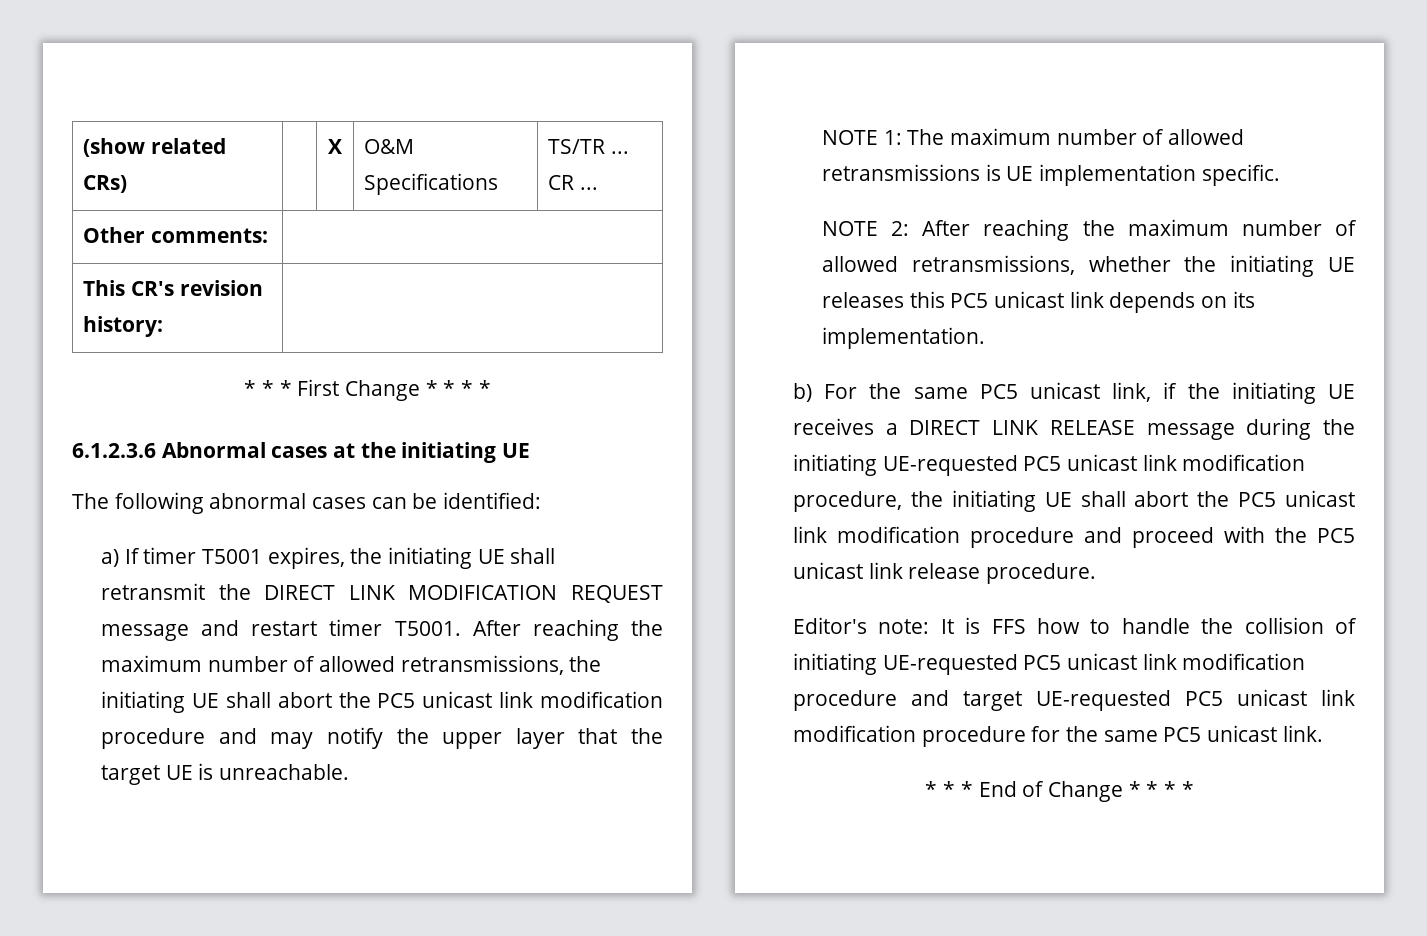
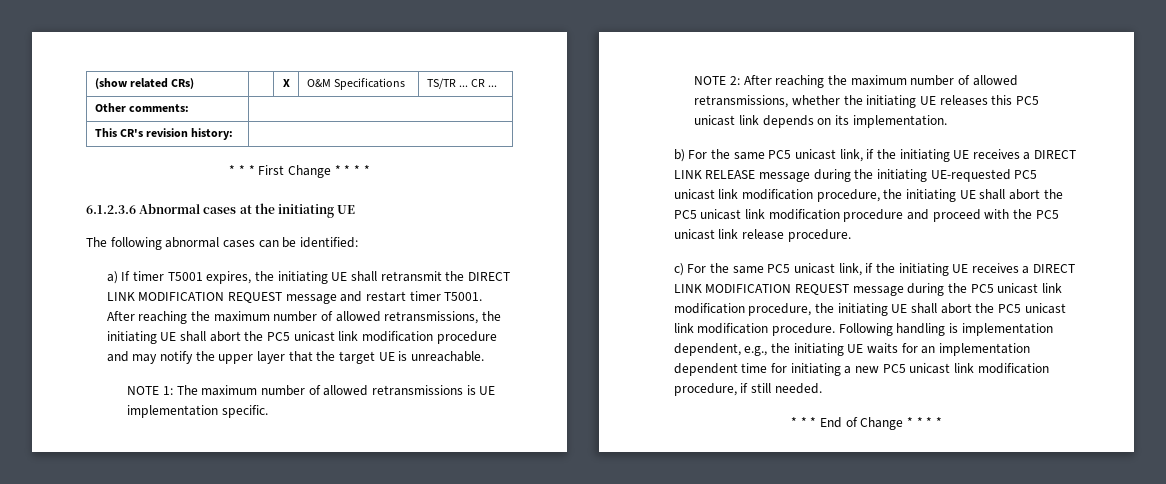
- Editor's note: It is FFS how to handle the collision of initiating UE-requested PC5 unicast link modification procedure and target UE-requested PC5 unicast link modification procedure for the same PC5 unicast link.
+ c) For the same PC5 unicast link, if the initiating UE receives a DIRECT LINK MODIFICATION REQUEST message during the PC5 unicast link modification procedure, the initiating UE shall abort the PC5 unicast link modification procedure. Following handling is implementation dependent, e.g., the initiating UE waits for an implementation dependent time for initiating a new PC5 unicast link modification procedure, if still needed.

